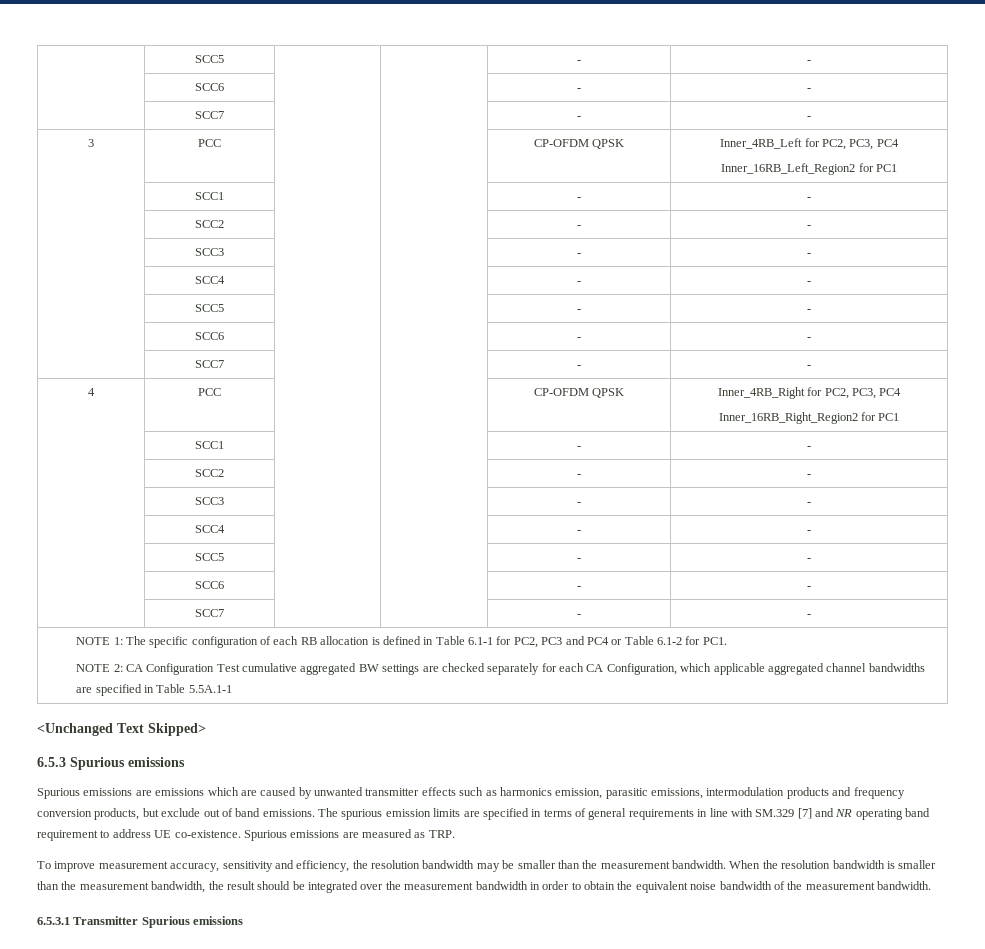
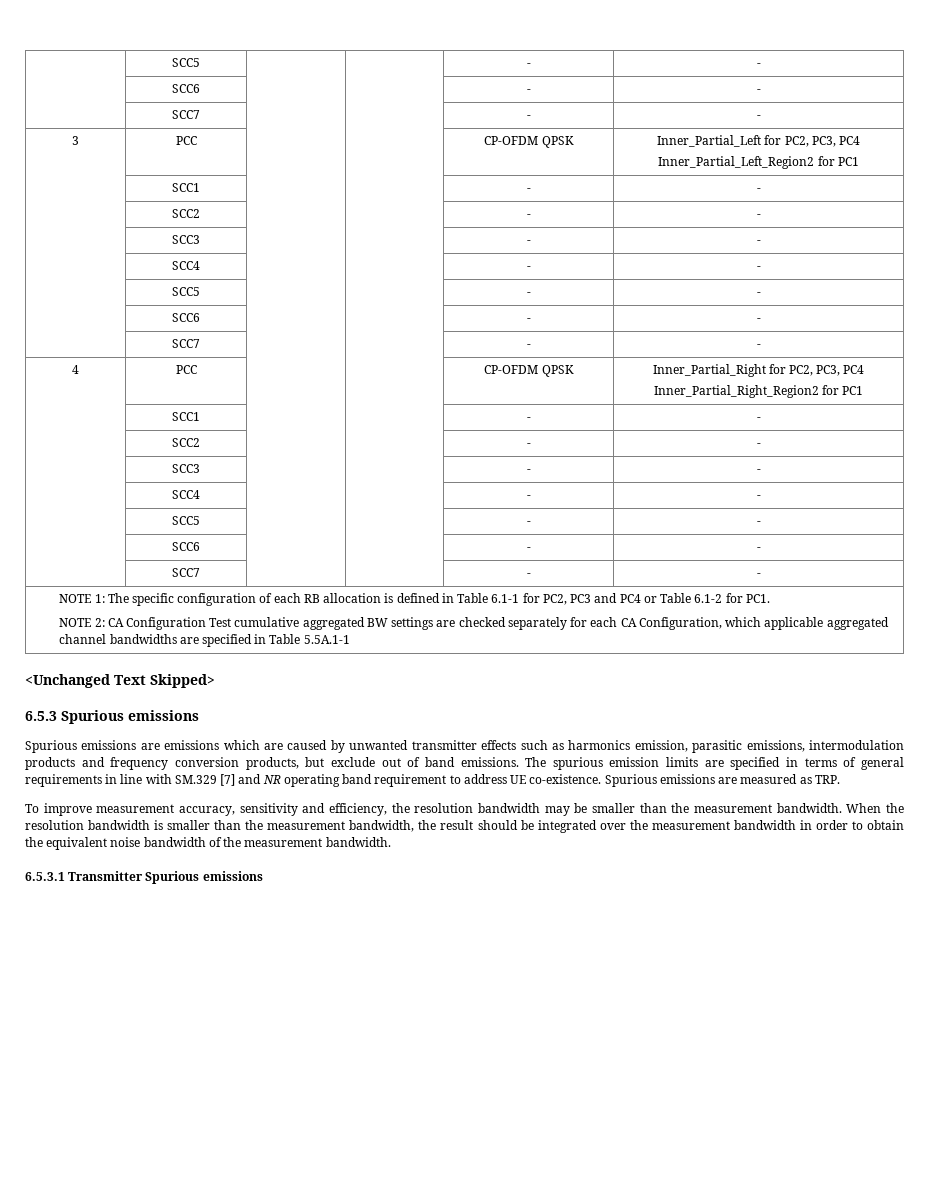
- 3 | PCC | | | CP-OFDM QPSK | Inner_4RB_Left for PC2, PC3, PC4
- Inner_16RB_Left_Region2 for PC1
+ 3 | PCC | | | CP-OFDM QPSK | Inner_Partial_Left for PC2, PC3, PC4
+ Inner_Partial_Left_Region2 for PC1
- 4 | PCC | | | CP-OFDM QPSK | Inner_4RB_Right for PC2, PC3, PC4
- Inner_16RB_Right_Region2 for PC1
+ 4 | PCC | | | CP-OFDM QPSK | Inner_Partial_Right for PC2, PC3, PC4
+ Inner_Partial_Right_Region2 for PC1

